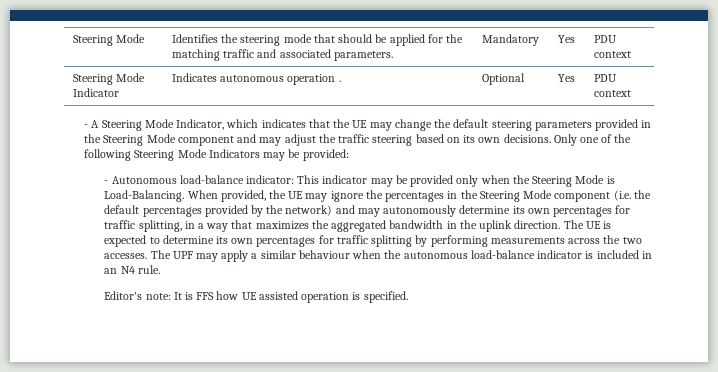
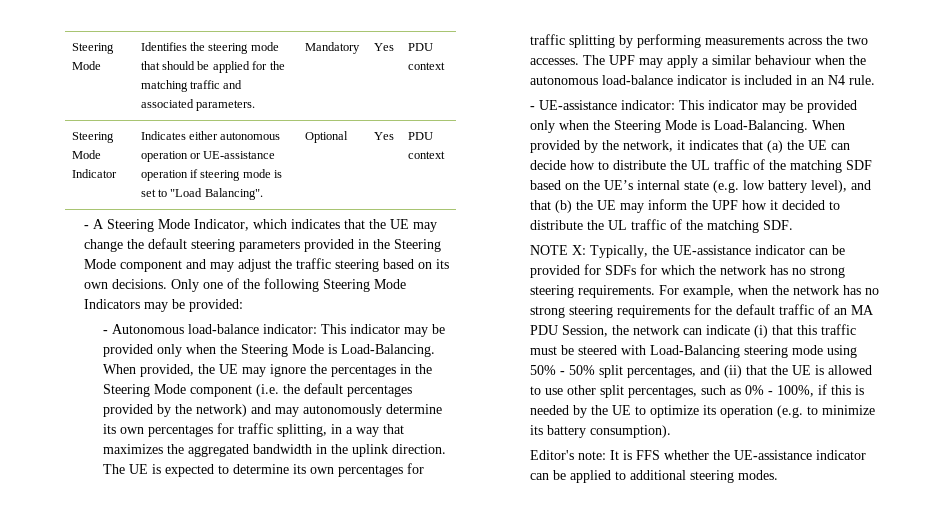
- Steering Mode Indicator | Indicates autonomous operation . | Optional | Yes | PDU context
+ Steering Mode Indicator | Indicates either autonomous operation or UE-assistance operation if steering mode is set to "Load Balancing". | Optional | Yes | PDU context
+ - UE-assistance indicator: This indicator may be provided only when the Steering Mode is Load-Balancing. When provided by the network, it indicates that (a) the UE can decide how to distribute the UL traffic of the matching SDF based on the UE’s internal state (e.g. low battery level), and that (b) the UE may inform the UPF how it decided to distribute the UL traffic of the matching SDF.
+ NOTE X: Typically, the UE-assistance indicator can be provided for SDFs for which the network has no strong steering requirements. For example, when the network has no strong steering requirements for the default traffic of an MA PDU Session, the network can indicate (i) that this traffic must be steered with Load-Balancing steering mode using 50% - 50% split percentages, and (ii) that the UE is allowed to use other split percentages, such as 0% - 100%, if this is needed by the UE to optimize its operation (e.g. to minimize its battery consumption).
- Editor's note: It is FFS how UE assisted operation is specified.
+ Editor's note: It is FFS whether the UE-assistance indicator can be applied to additional steering modes.

